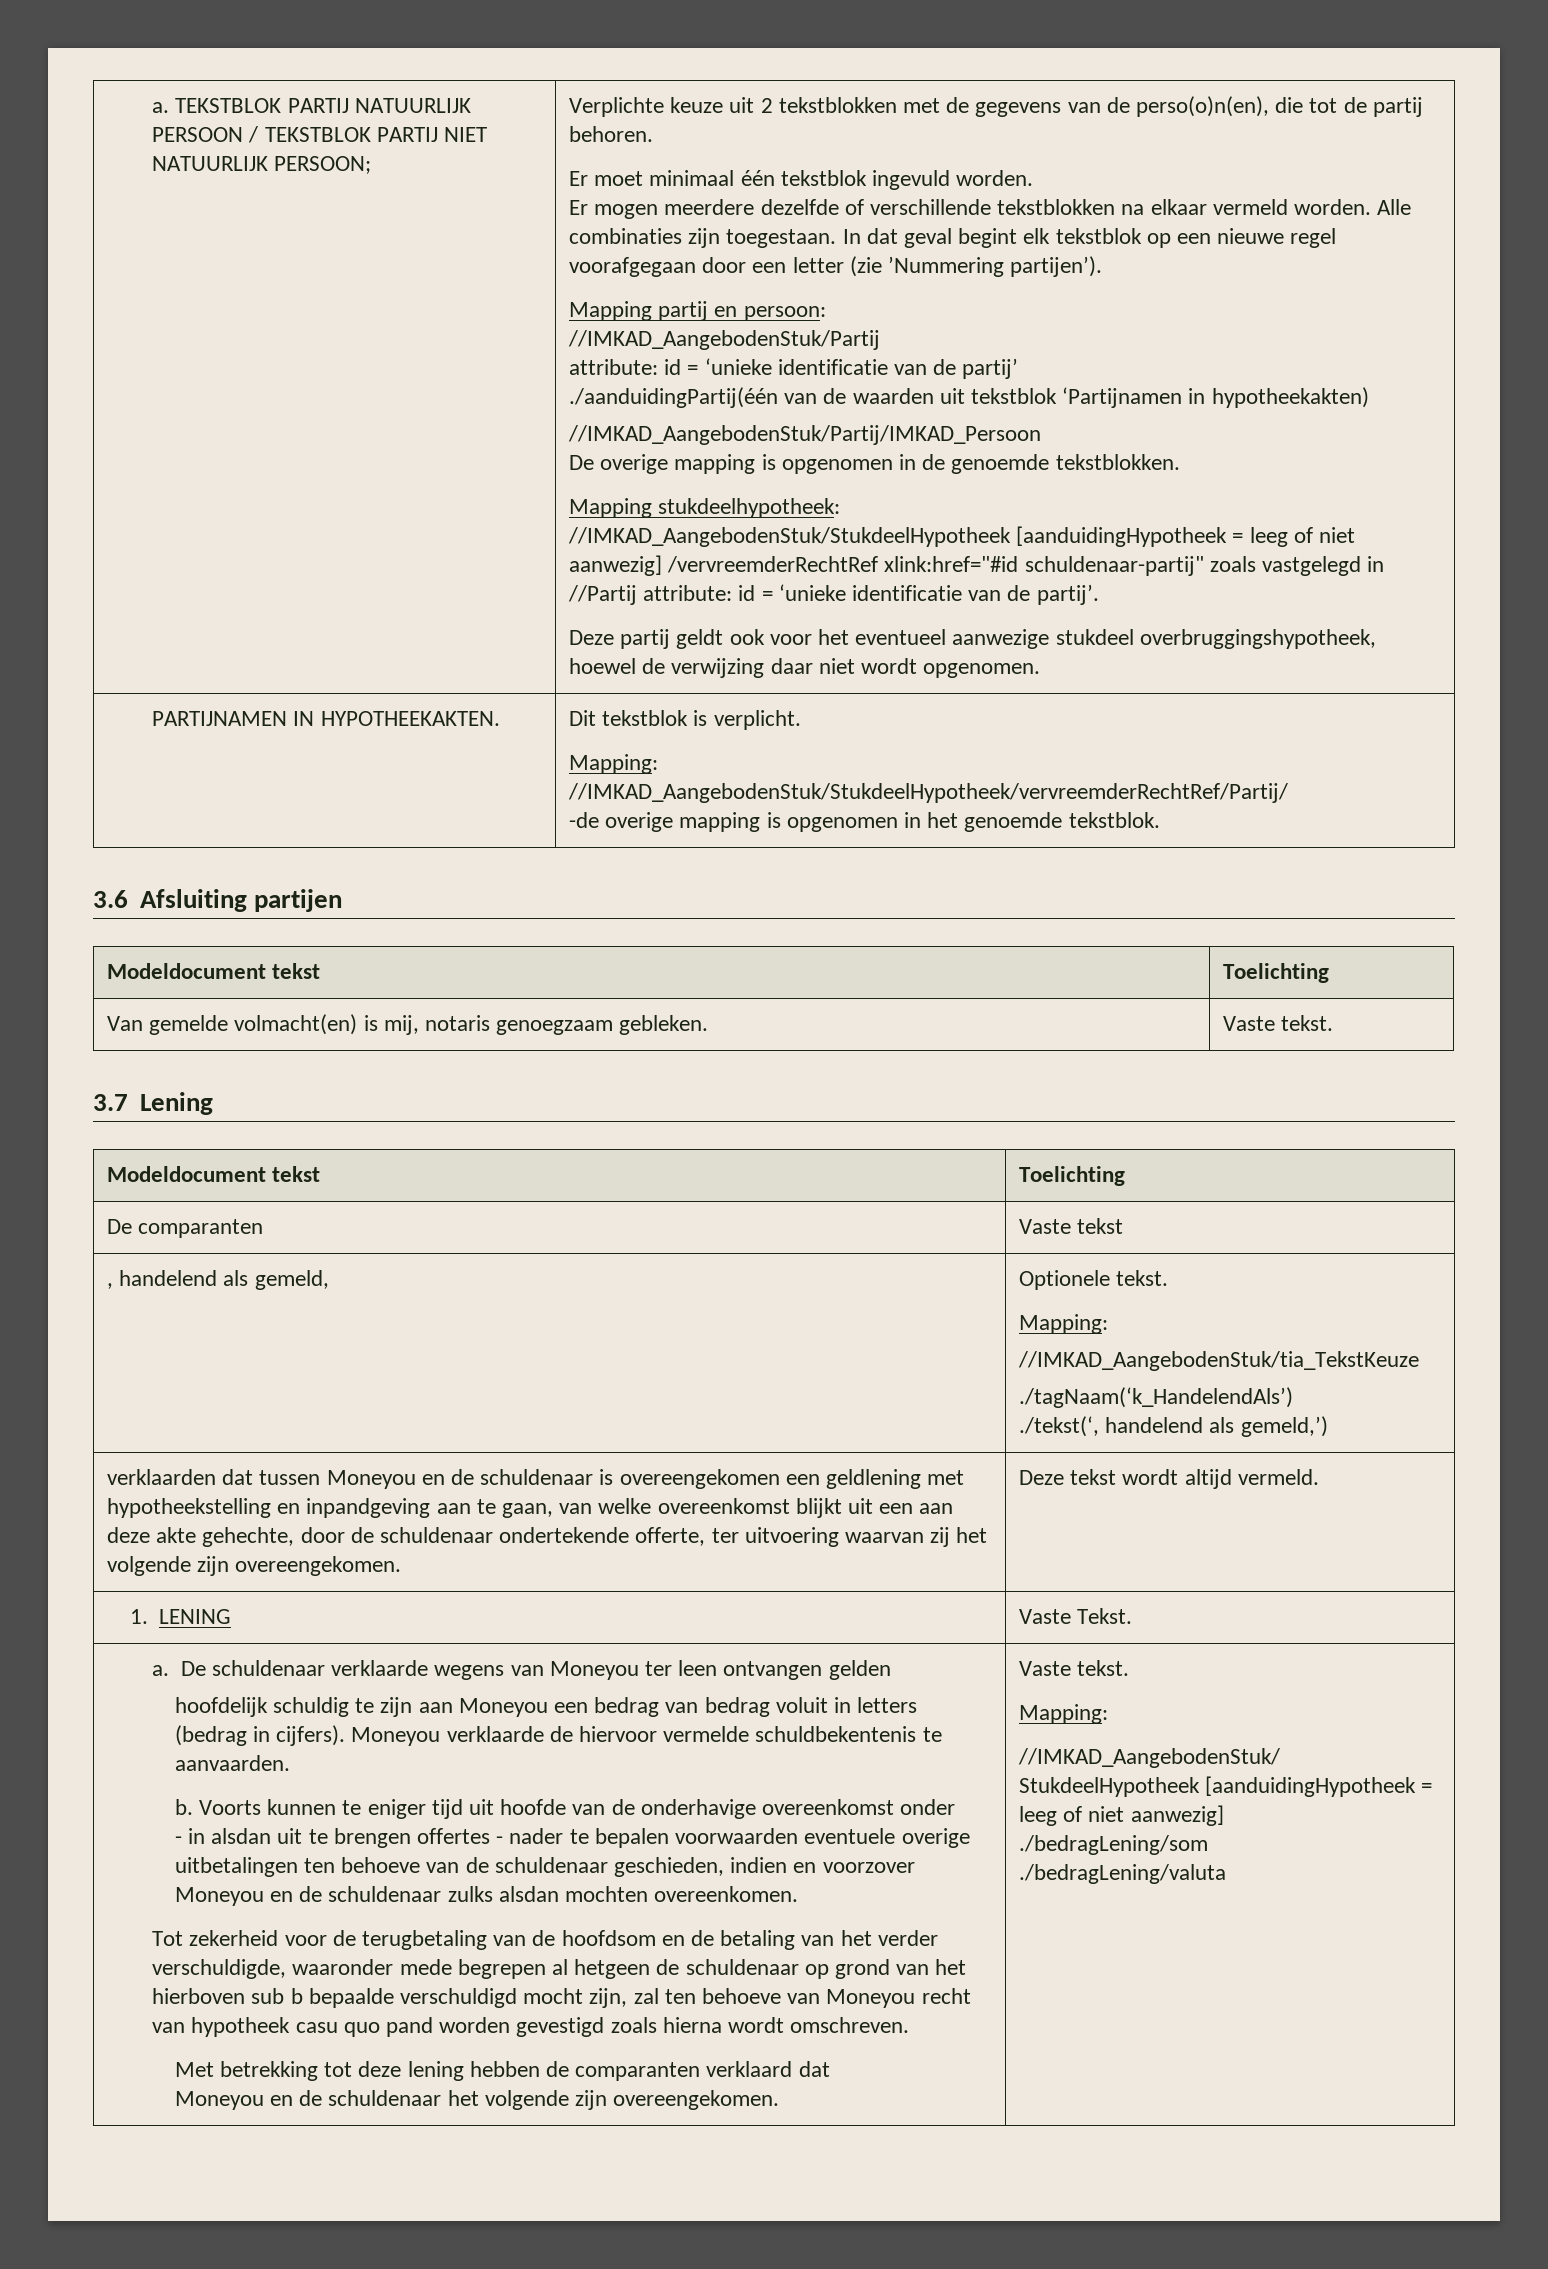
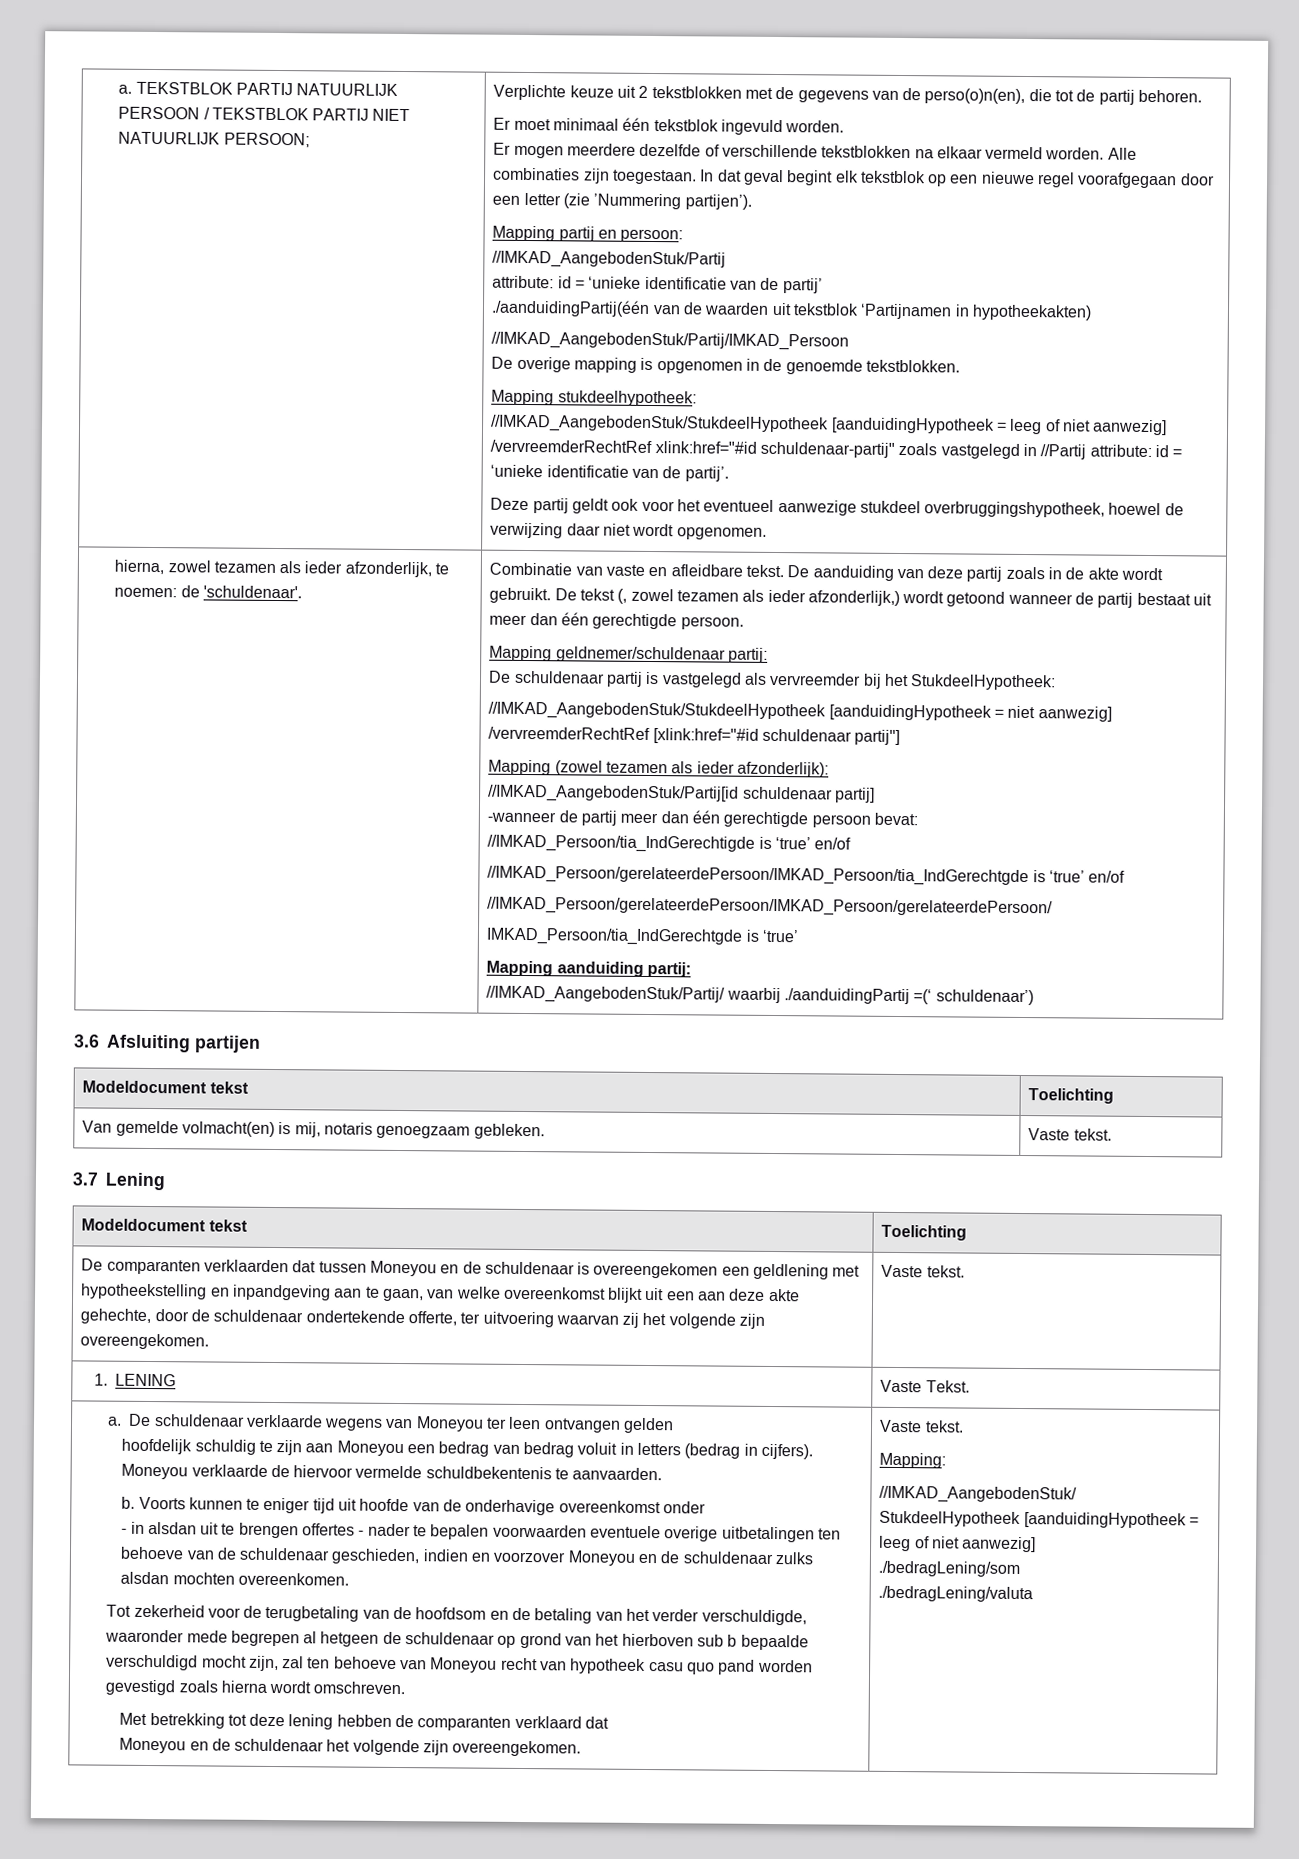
- PARTIJNAMEN IN HYPOTHEEKAKTEN. | Dit tekstblok is verplicht.
- Mapping:
- //IMKAD_AangebodenStuk/StukdeelHypotheek/vervreemderRechtRef/Partij/
- -de overige mapping is opgenomen in het genoemde tekstblok.
+ hierna, zowel tezamen als ieder afzonderlijk, te noemen: de 'schuldenaar'. | Combinatie van vaste en afleidbare tekst. De aanduiding van deze partij zoals in de akte wordt gebruikt. De tekst (, zowel tezamen als ieder afzonderlijk,) wordt getoond wanneer de partij bestaat uit meer dan één gerechtigde persoon.
+ Mapping geldnemer/schuldenaar partij:
+ De schuldenaar partij is vastgelegd als vervreemder bij het StukdeelHypotheek:
+ //IMKAD_AangebodenStuk/StukdeelHypotheek [aanduidingHypotheek = niet aanwezig] /vervreemderRechtRef [xlink:href="#id schuldenaar partij"]
+ Mapping (zowel tezamen als ieder afzonderlijk):
+ //IMKAD_AangebodenStuk/Partij[id schuldenaar partij]
+ -wanneer de partij meer dan één gerechtigde persoon bevat:
+ //IMKAD_Persoon/tia_IndGerechtigde is ‘true’ en/of
+ //IMKAD_Persoon/gerelateerdePersoon/IMKAD_Persoon/tia_IndGerechtgde is ‘true’ en/of
+ //IMKAD_Persoon/gerelateerdePersoon/IMKAD_Persoon/gerelateerdePersoon/
+ IMKAD_Persoon/tia_IndGerechtgde is ‘true’
+ Mapping aanduiding partij:
+ //IMKAD_AangebodenStuk/Partij/ waarbij ./aanduidingPartij =(‘ schuldenaar’)
- De comparanten | Vaste tekst
- , handelend als gemeld, | Optionele tekst.
- Mapping:
- //IMKAD_AangebodenStuk/tia_TekstKeuze
- ./tagNaam(‘k_HandelendAls’)
- ./tekst(‘, handelend als gemeld,’)
- verklaarden dat tussen Moneyou en de schuldenaar is overeengekomen een geldlening met hypotheekstelling en inpandgeving aan te gaan, van welke overeenkomst blijkt uit een aan deze akte gehechte, door de schuldenaar ondertekende offerte, ter uitvoering waarvan zij het volgende zijn overeengekomen. | Deze tekst wordt altijd vermeld.
+ De comparanten verklaarden dat tussen Moneyou en de schuldenaar is overeengekomen een geldlening met hypotheekstelling en inpandgeving aan te gaan, van welke overeenkomst blijkt uit een aan deze akte gehechte, door de schuldenaar ondertekende offerte, ter uitvoering waarvan zij het volgende zijn overeengekomen. | Vaste tekst.

